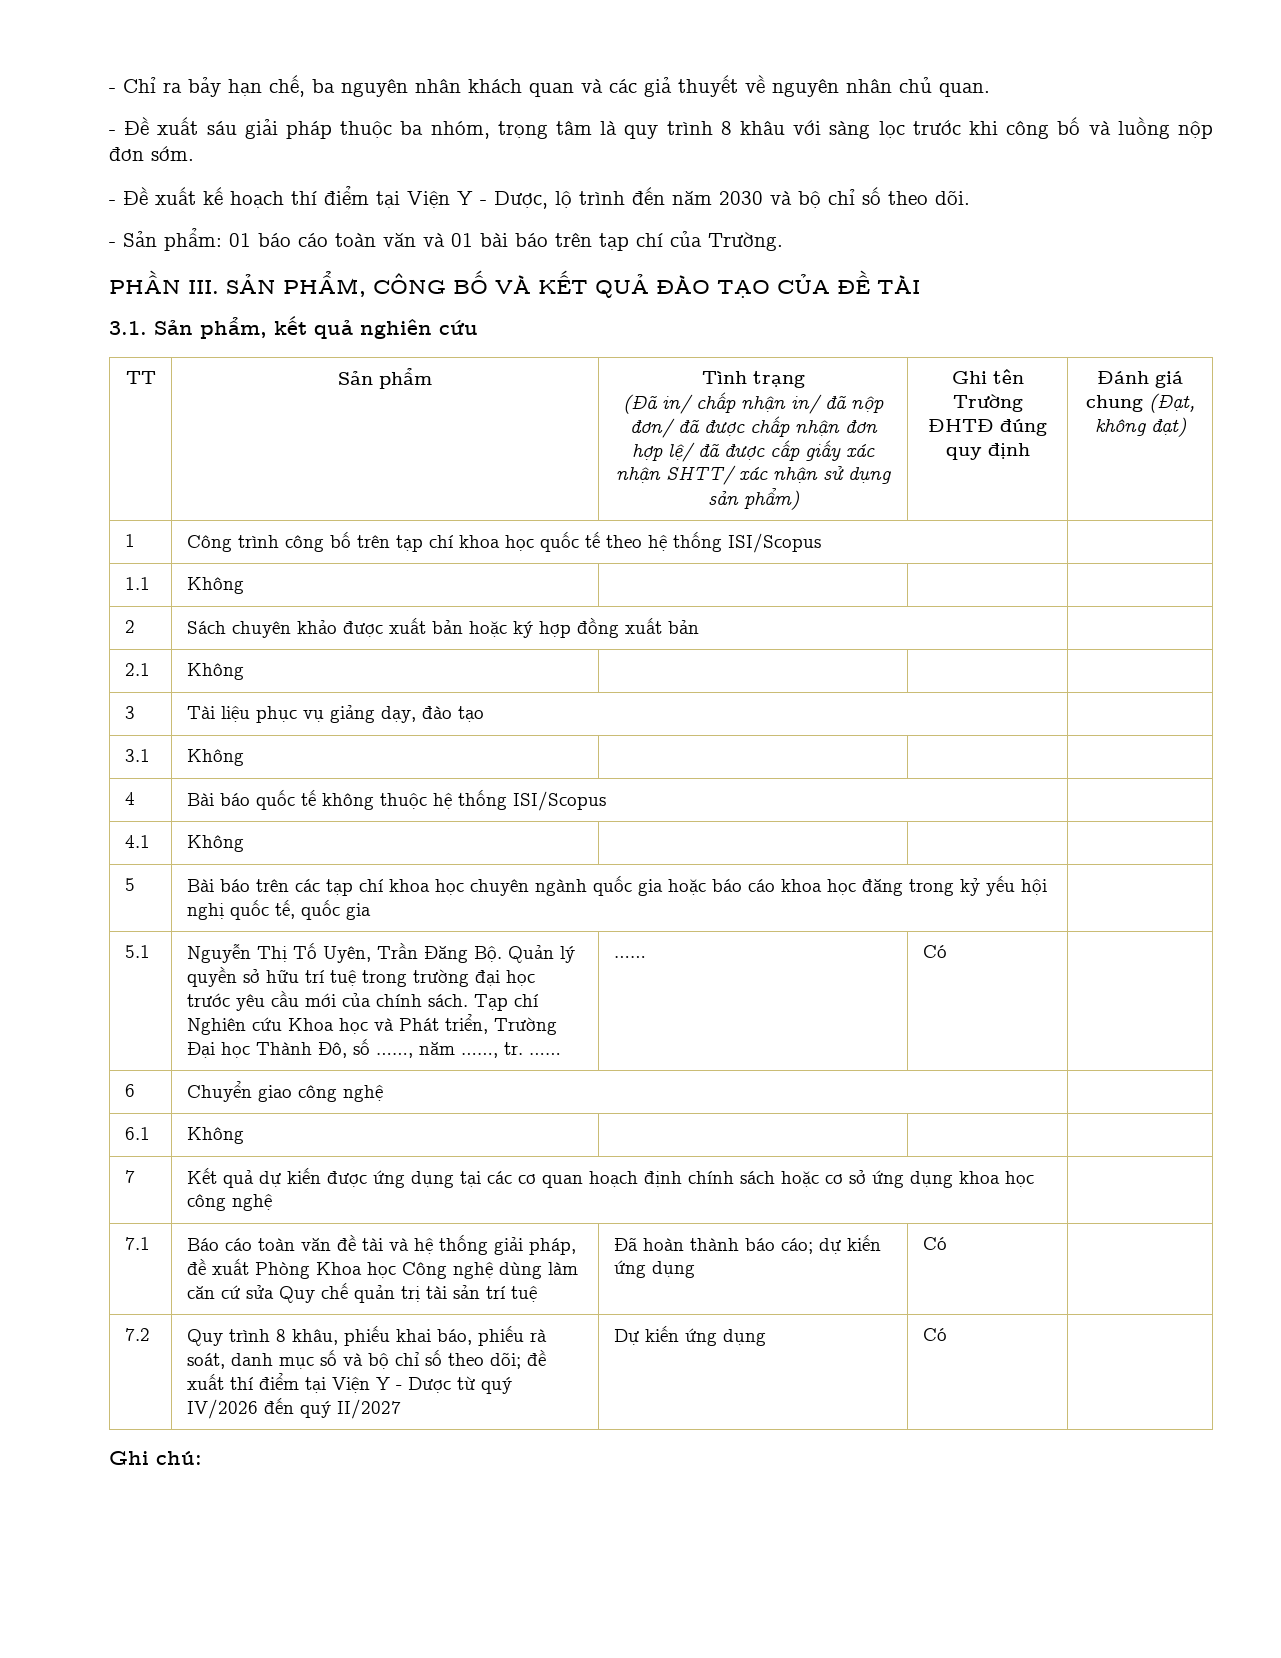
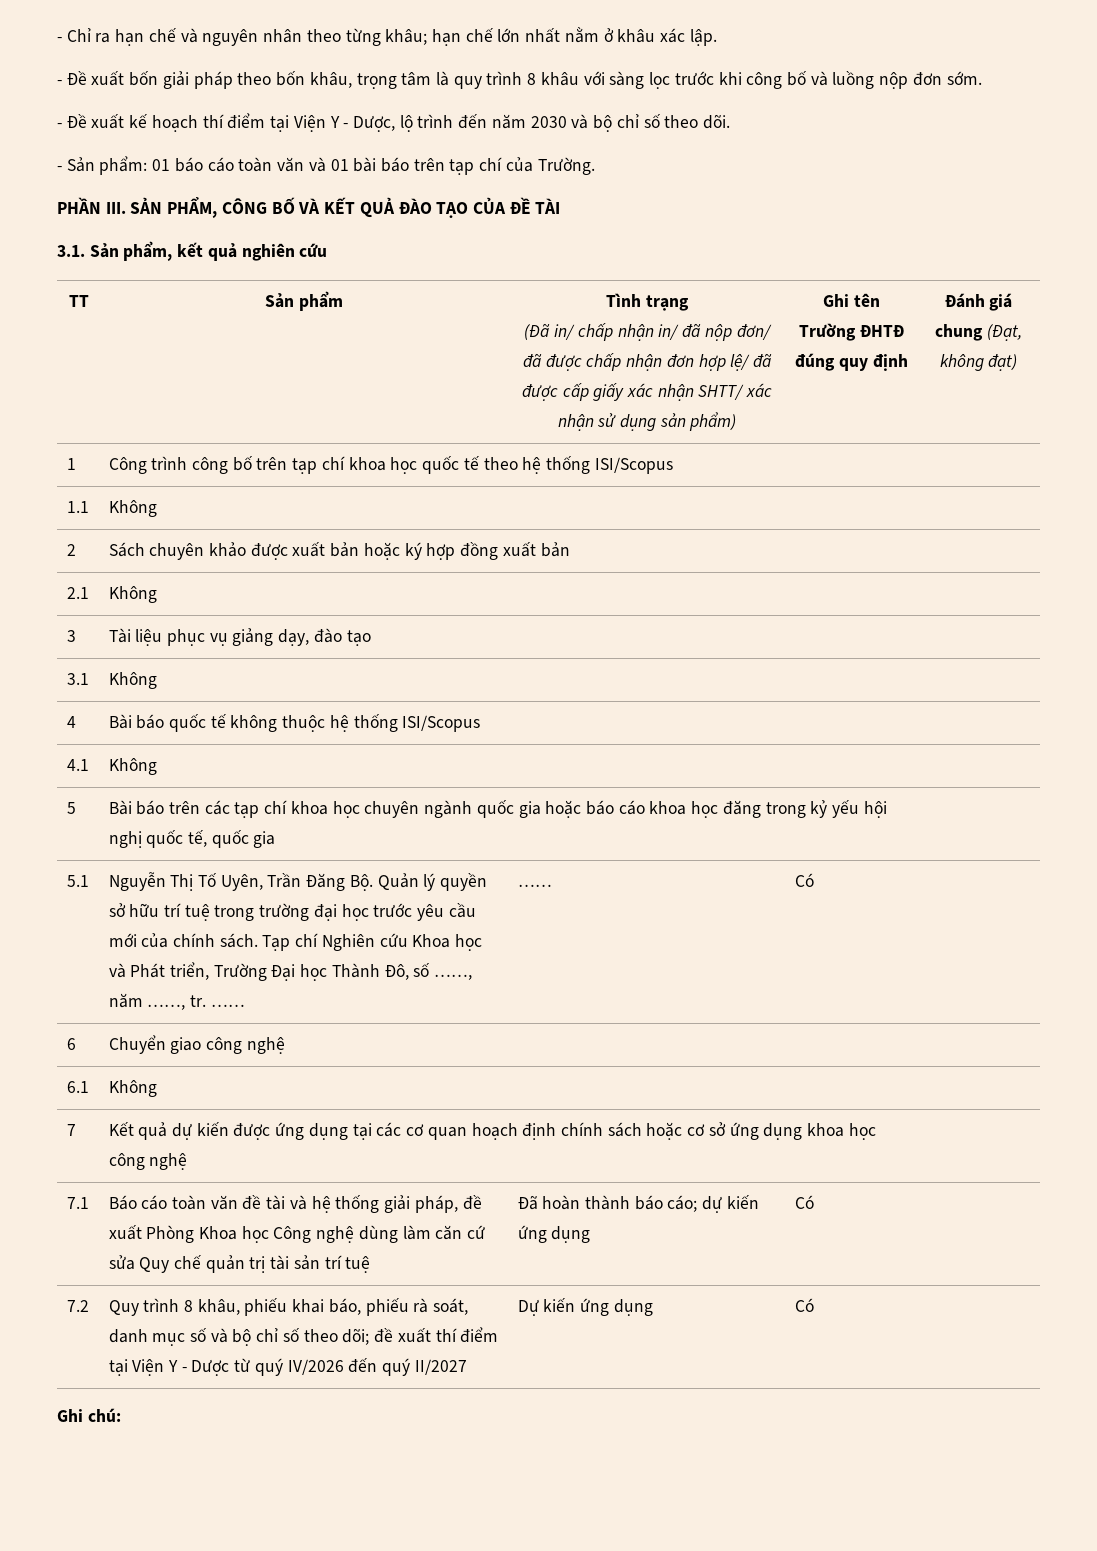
- - Chỉ ra bảy hạn chế, ba nguyên nhân khách quan và các giả thuyết về nguyên nhân chủ quan.
- - Đề xuất sáu giải pháp thuộc ba nhóm, trọng tâm là quy trình 8 khâu với sàng lọc trước khi công bố và luồng nộp đơn sớm.
+ - Chỉ ra hạn chế và nguyên nhân theo từng khâu; hạn chế lớn nhất nằm ở khâu xác lập.
+ - Đề xuất bốn giải pháp theo bốn khâu, trọng tâm là quy trình 8 khâu với sàng lọc trước khi công bố và luồng nộp đơn sớm.

